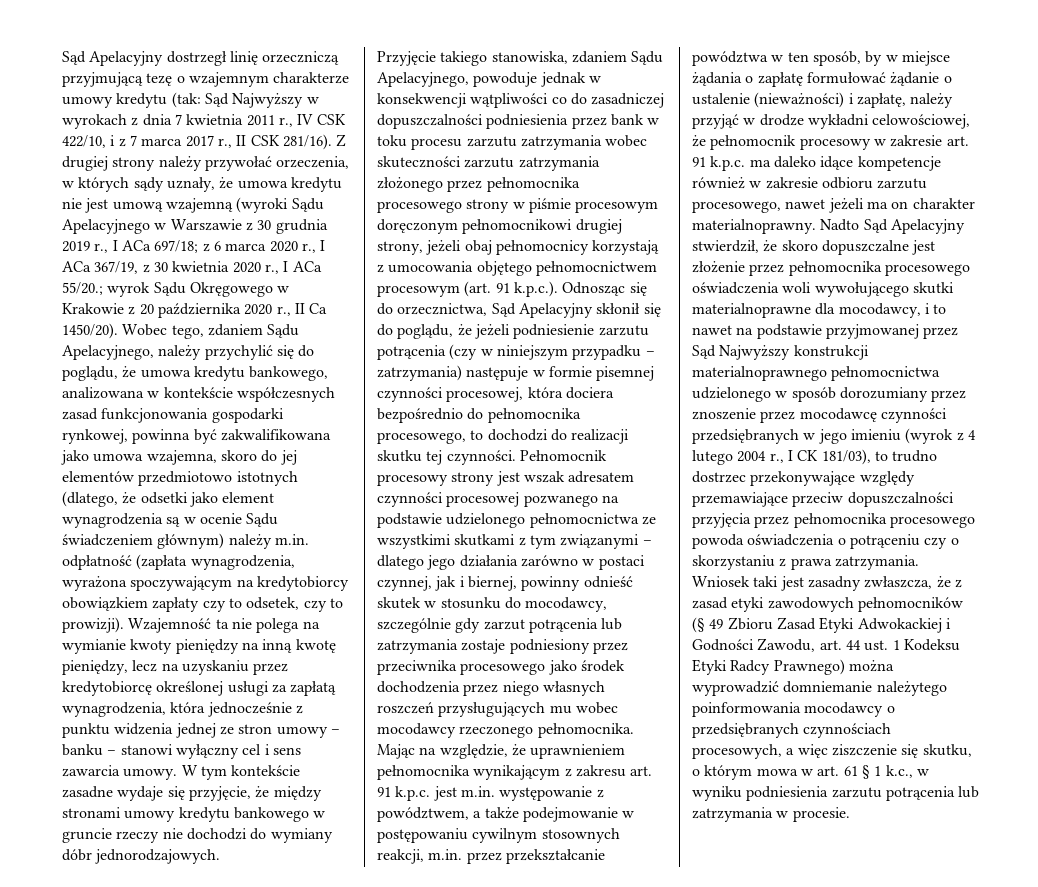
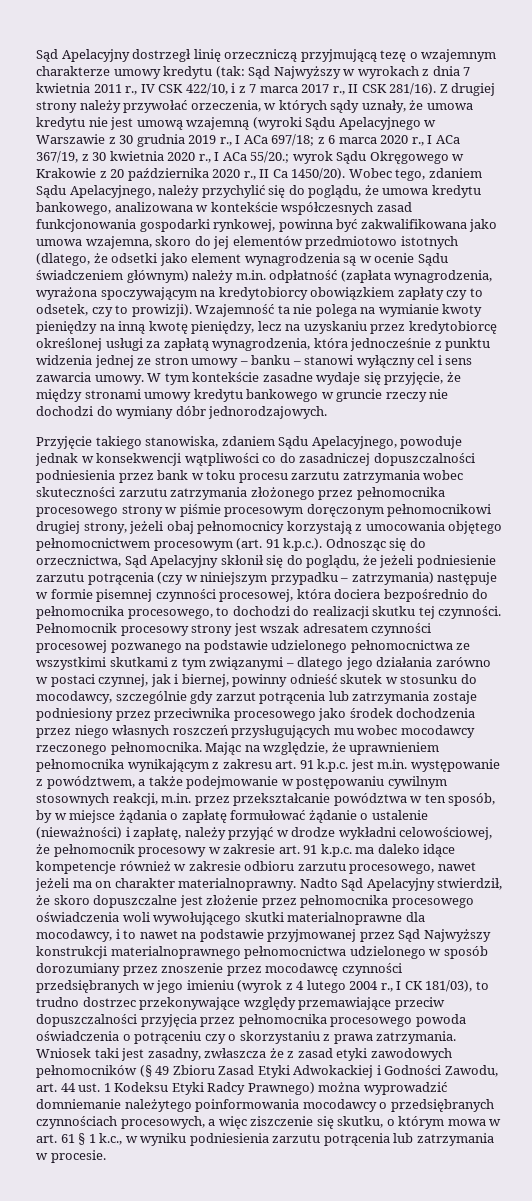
- Wniosek taki jest zasadny zwłaszcza, że z zasad etyki zawodowych pełnomocników (§ 49 Zbioru Zasad Etyki Adwokackiej i Godności Zawodu, art. 44 ust. 1 Kodeksu Etyki Radcy Prawnego) można wyprowadzić domniemanie należytego poinformowania mocodawcy o przedsiębranych czynnościach procesowych, a więc ziszczenie się skutku, o którym mowa w art. 61 § 1 k.c., w wyniku podniesienia zarzutu potrącenia lub zatrzymania w procesie.
+ Wniosek taki jest zasadny, zwłaszcza że z zasad etyki zawodowych pełnomocników (§ 49 Zbioru Zasad Etyki Adwokackiej i Godności Zawodu, art. 44 ust. 1 Kodeksu Etyki Radcy Prawnego) można wyprowadzić domniemanie należytego poinformowania mocodawcy o przedsiębranych czynnościach procesowych, a więc ziszczenie się skutku, o którym mowa w art. 61 § 1 k.c., w wyniku podniesienia zarzutu potrącenia lub zatrzymania w procesie.

